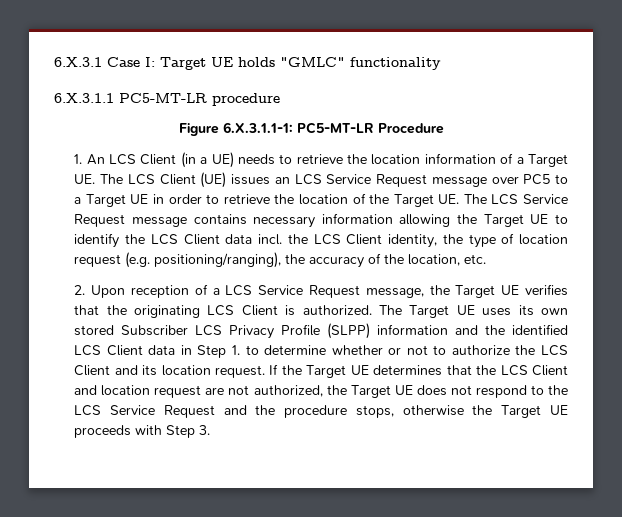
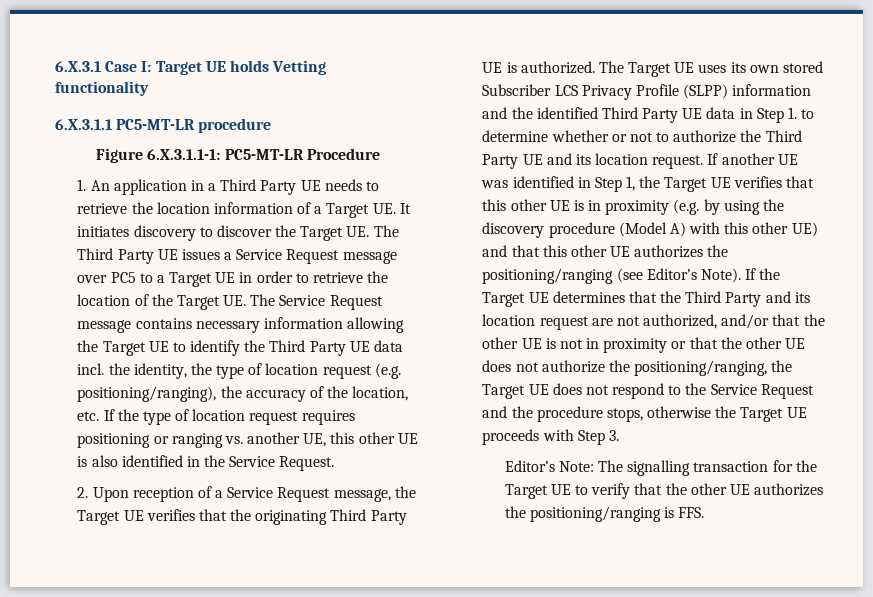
- 6.X.3.1 Case I: Target UE holds "GMLC" functionality
+ 6.X.3.1 Case I: Target UE holds Vetting functionality
- 1. An LCS Client (in a UE) needs to retrieve the location information of a Target UE. The LCS Client (UE) issues an LCS Service Request message over PC5 to a Target UE in order to retrieve the location of the Target UE. The LCS Service Request message contains necessary information allowing the Target UE to identify the LCS Client data incl. the LCS Client identity, the type of location request (e.g. positioning/ranging), the accuracy of the location, etc.
+ 1. An application in a Third Party UE needs to retrieve the location information of a Target UE. It initiates discovery to discover the Target UE. The Third Party UE issues a Service Request message over PC5 to a Target UE in order to retrieve the location of the Target UE. The Service Request message contains necessary information allowing the Target UE to identify the Third Party UE data incl. the identity, the type of location request (e.g. positioning/ranging), the accuracy of the location, etc. If the type of location request requires positioning or ranging vs. another UE, this other UE is also identified in the Service Request.
- 2. Upon reception of a LCS Service Request message, the Target UE verifies that the originating LCS Client is authorized.
+ 2. Upon reception of a Service Request message, the Target UE verifies that the originating Third Party UE is authorized.
- The Target UE uses its own stored Subscriber LCS Privacy Profile (SLPP) information and the identified LCS Client data in Step 1. to determine whether or not to authorize the LCS Client and its location request.
+ The Target UE uses its own stored Subscriber LCS Privacy Profile (SLPP) information and the identified Third Party UE data in Step 1. to determine whether or not to authorize the Third Party UE and its location request.
- If the Target UE determines that the LCS Client and location request are not authorized, the Target UE does not respond to the LCS Service Request and the procedure stops, otherwise the Target UE proceeds with Step 3.
+ If another UE was identified in Step 1, the Target UE verifies that this other UE is in proximity (e.g. by using the discovery procedure (Model A) with this other UE) and that this other UE authorizes the positioning/ranging (see Editor’s Note). If the Target UE determines that the Third Party and its location request are not authorized, and/or that the other UE is not in proximity or that the other UE does not authorize the positioning/ranging, the Target UE does not respond to the Service Request and the procedure stops, otherwise the Target UE proceeds with Step 3.
+ Editor’s Note: The signalling transaction for the Target UE to verify that the other UE authorizes the positioning/ranging is FFS.

